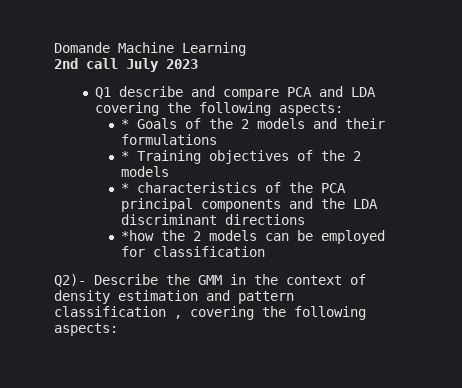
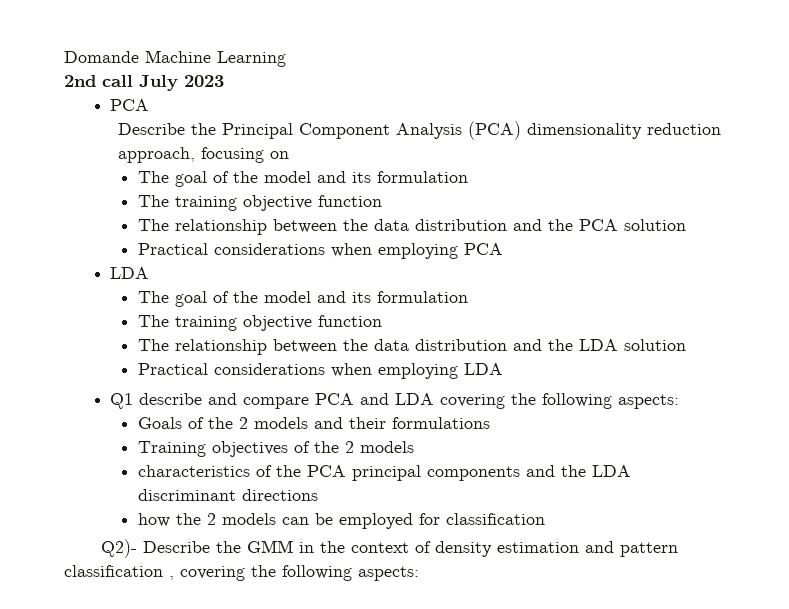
  2nd call July 2023
+ PCA
+ Describe the Principal Component Analysis (PCA) dimensionality reduction approach, focusing on
+ The goal of the model and its formulation
+ The training objective function
+ The relationship between the data distribution and the PCA solution
+ Practical considerations when employing PCA
+ LDA
+ The goal of the model and its formulation
+ The training objective function
+ The relationship between the data distribution and the LDA solution
+ Practical considerations when employing LDA
- * Goals of the 2 models and their formulations
+ Goals of the 2 models and their formulations
- * Training objectives of the 2 models
+ Training objectives of the 2 models
- * characteristics of the PCA principal components and the LDA discriminant directions
+ characteristics of the PCA principal components and the LDA discriminant directions
- *how the 2 models can be employed for classification
+ how the 2 models can be employed for classification

